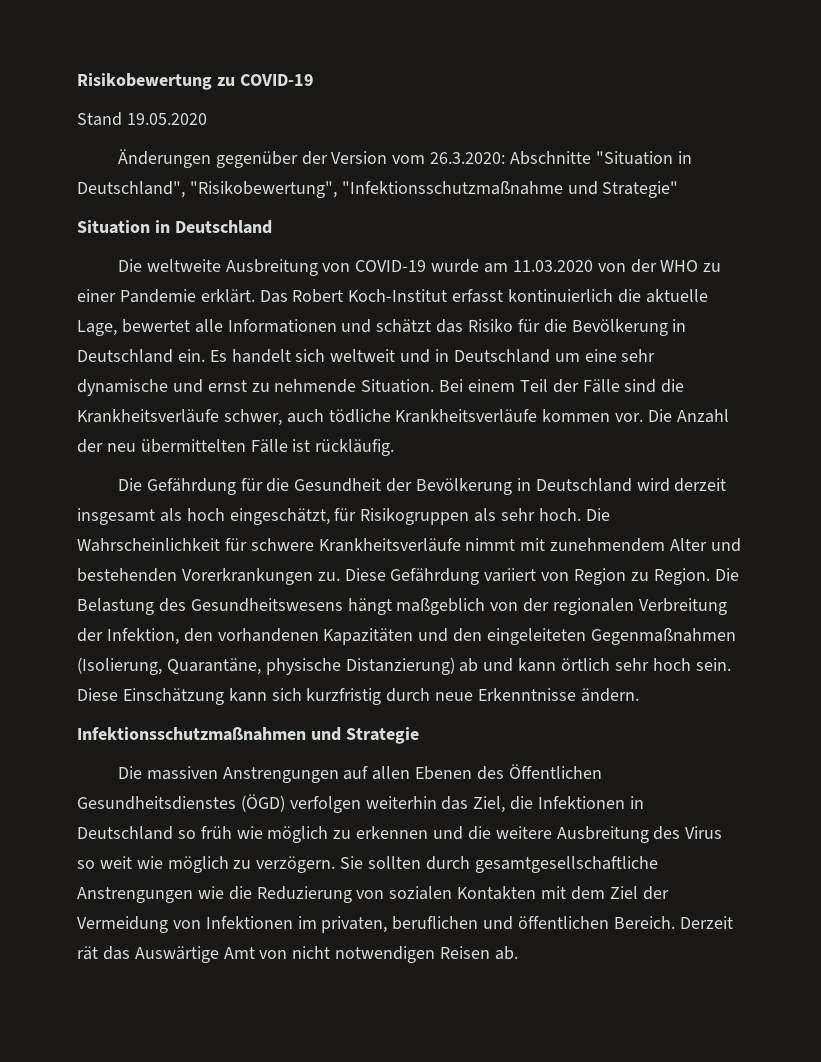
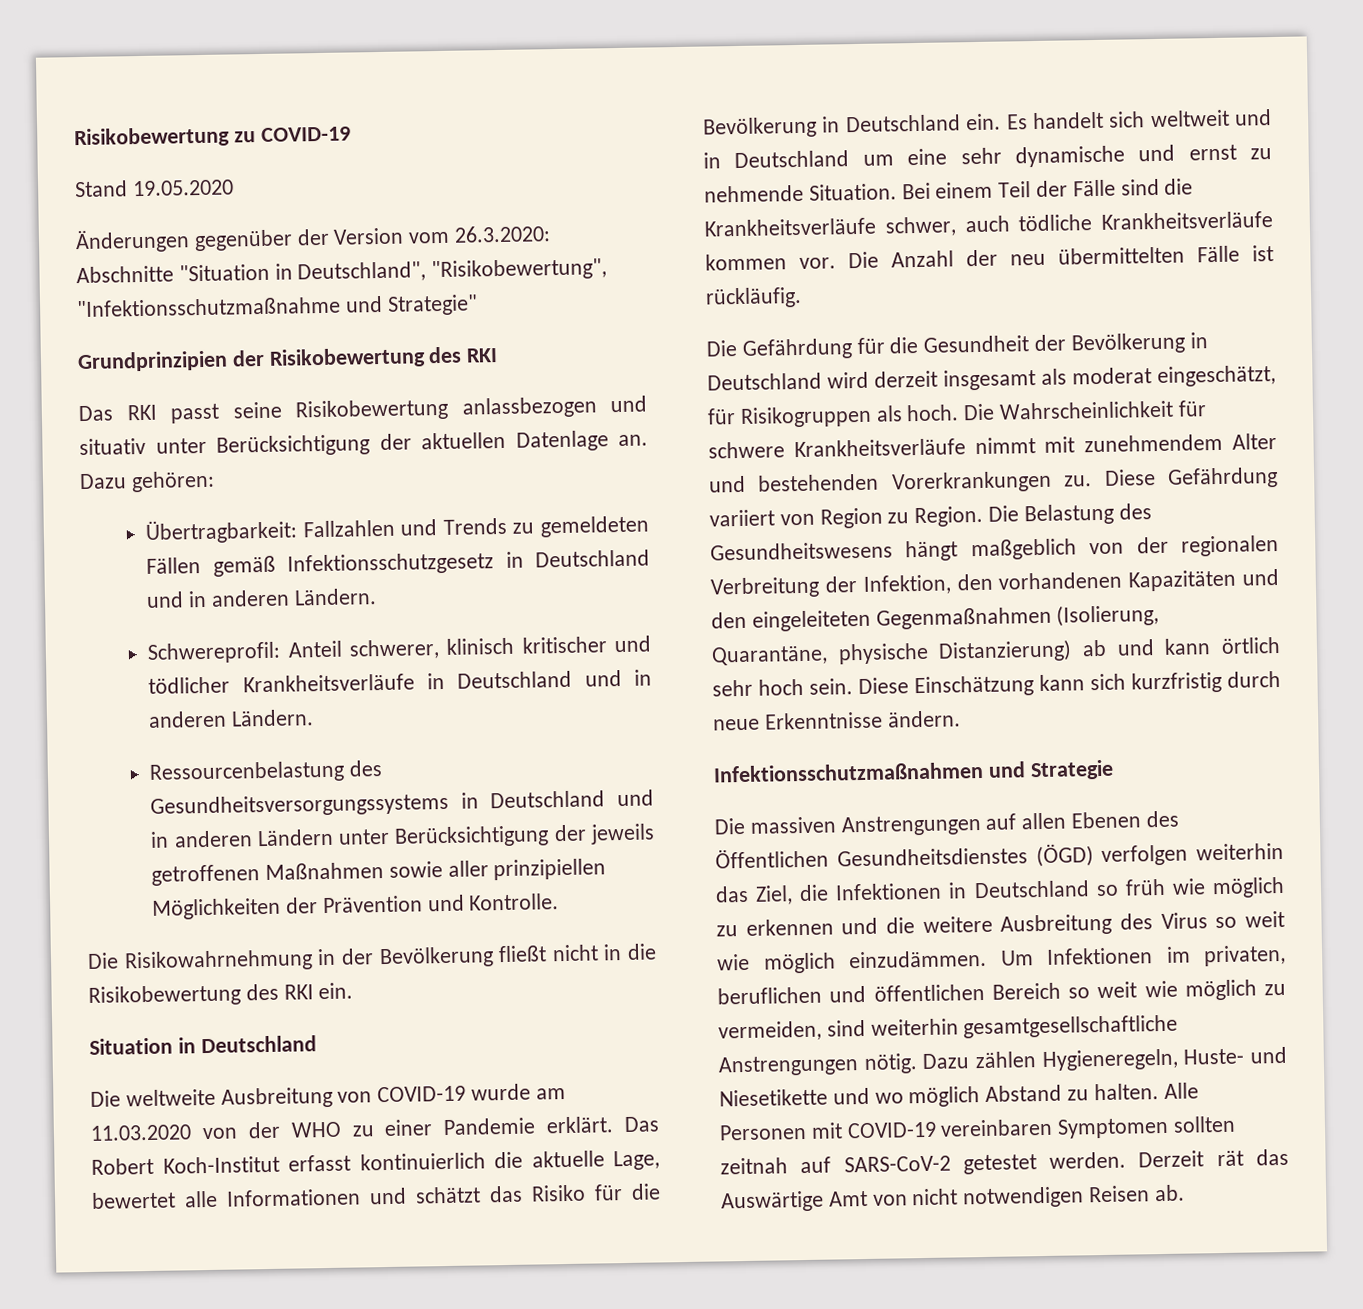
+ Grundprinzipien der Risikobewertung des RKI
+ Das RKI passt seine Risikobewertung anlassbezogen und situativ unter Berücksichtigung der aktuellen Datenlage an. Dazu gehören:
+ Übertragbarkeit: Fallzahlen und Trends zu gemeldeten Fällen gemäß Infektionsschutzgesetz in Deutschland und in anderen Ländern.
+ Schwereprofil: Anteil schwerer, klinisch kritischer und tödlicher Krankheitsverläufe in Deutschland und in anderen Ländern.
+ Ressourcenbelastung des Gesundheitsversorgungssystems in Deutschland und in anderen Ländern unter Berücksichtigung der jeweils getroffenen Maßnahmen sowie aller prinzipiellen Möglichkeiten der Prävention und Kontrolle.
+ Die Risikowahrnehmung in der Bevölkerung fließt nicht in die Risikobewertung des RKI ein.
- Die Gefährdung für die Gesundheit der Bevölkerung in Deutschland wird derzeit insgesamt als hoch eingeschätzt, für Risikogruppen als sehr hoch.
+ Die Gefährdung für die Gesundheit der Bevölkerung in Deutschland wird derzeit insgesamt als moderat eingeschätzt, für Risikogruppen als hoch.
- Die massiven Anstrengungen auf allen Ebenen des Öffentlichen Gesundheitsdienstes (ÖGD) verfolgen weiterhin das Ziel, die Infektionen in Deutschland so früh wie möglich zu erkennen und die weitere Ausbreitung des Virus so weit wie möglich zu verzögern. Sie sollten durch gesamtgesellschaftliche Anstrengungen wie die Reduzierung von sozialen Kontakten mit dem Ziel der Vermeidung von Infektionen im privaten, beruflichen und öffentlichen Bereich.
+ Die massiven Anstrengungen auf allen Ebenen des Öffentlichen Gesundheitsdienstes (ÖGD) verfolgen weiterhin das Ziel, die Infektionen in Deutschland so früh wie möglich zu erkennen und die weitere Ausbreitung des Virus so weit wie möglich einzudämmen. Um Infektionen im privaten, beruflichen und öffentlichen Bereich so weit wie möglich zu vermeiden, sind weiterhin gesamtgesellschaftliche Anstrengungen nötig. Dazu zählen Hygieneregeln, Huste- und Niesetikette und wo möglich Abstand zu halten. Alle Personen mit COVID-19 vereinbaren Symptomen sollten zeitnah auf SARS-CoV-2 getestet werden.

